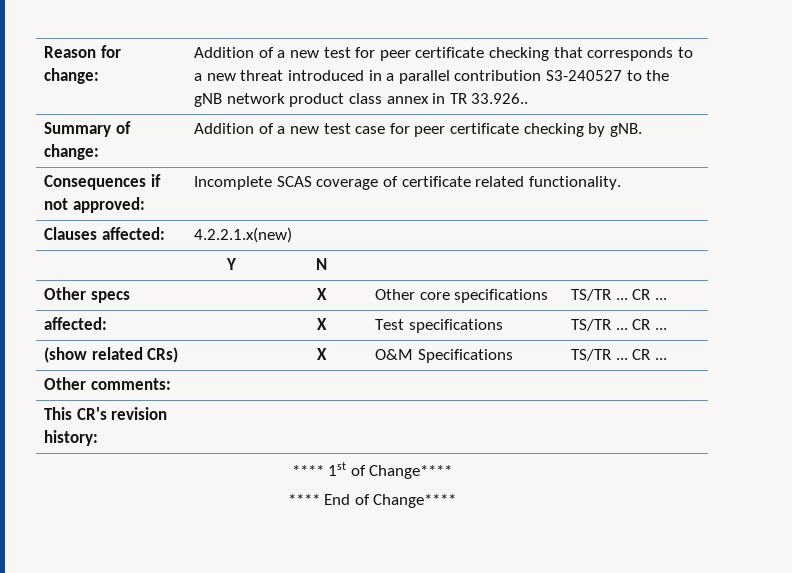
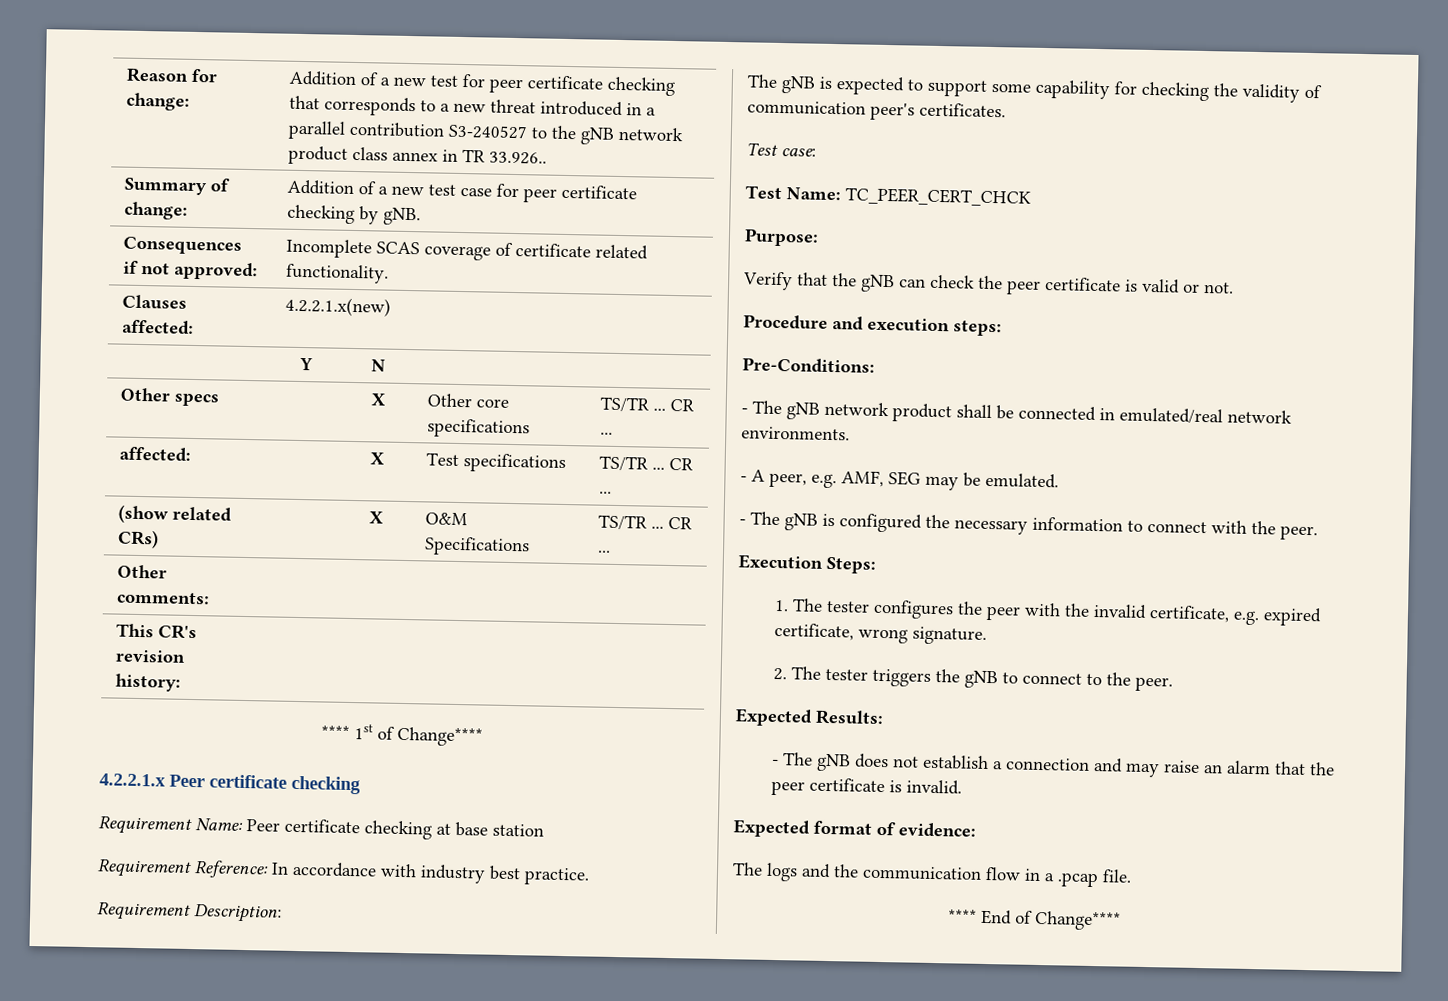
+ 4.2.2.1.x Peer certificate checking
+ Requirement Name: Peer certificate checking at base station
+ Requirement Reference: In accordance with industry best practice.
+ Requirement Description:
+ The gNB is expected to support some capability for checking the validity of communication peer's certificates.
+ Test case:
+ Test Name: TC_PEER_CERT_CHCK
+ Purpose:
+ Verify that the gNB can check the peer certificate is valid or not.
+ Procedure and execution steps:
+ Pre-Conditions:
+ - The gNB network product shall be connected in emulated/real network environments.
+ - A peer, e.g. AMF, SEG may be emulated.
+ - The gNB is configured the necessary information to connect with the peer.
+ Execution Steps:
+ 1. The tester configures the peer with the invalid certificate, e.g. expired certificate, wrong signature.
+ 2. The tester triggers the gNB to connect to the peer.
+ Expected Results:
+ - The gNB does not establish a connection and may raise an alarm that the peer certificate is invalid.
+ Expected format of evidence:
+ The logs and the communication flow in a .pcap file.

